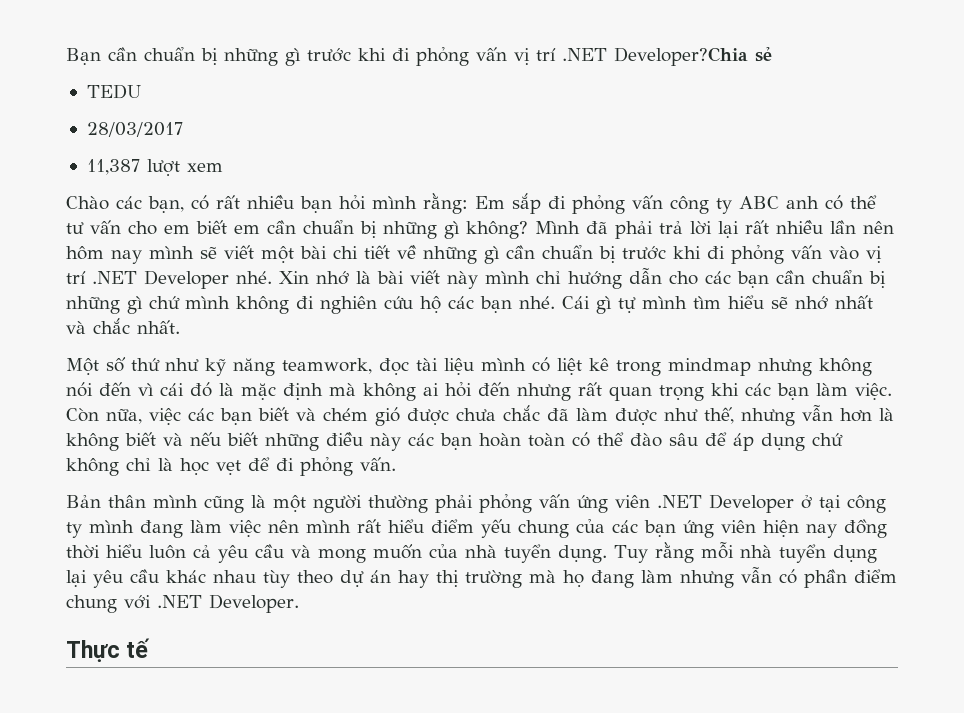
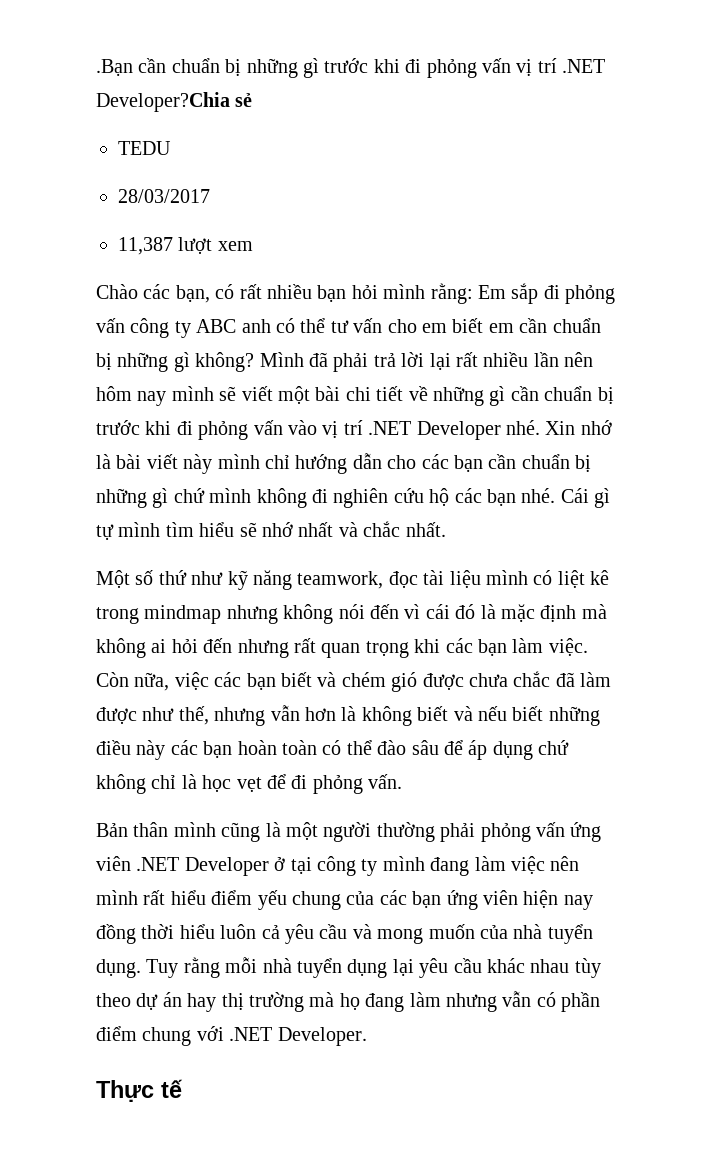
- Bạn cần chuẩn bị những gì trước khi đi phỏng vấn vị trí .NET Developer?Chia sẻ
+ .Bạn cần chuẩn bị những gì trước khi đi phỏng vấn vị trí .NET Developer?Chia sẻ

